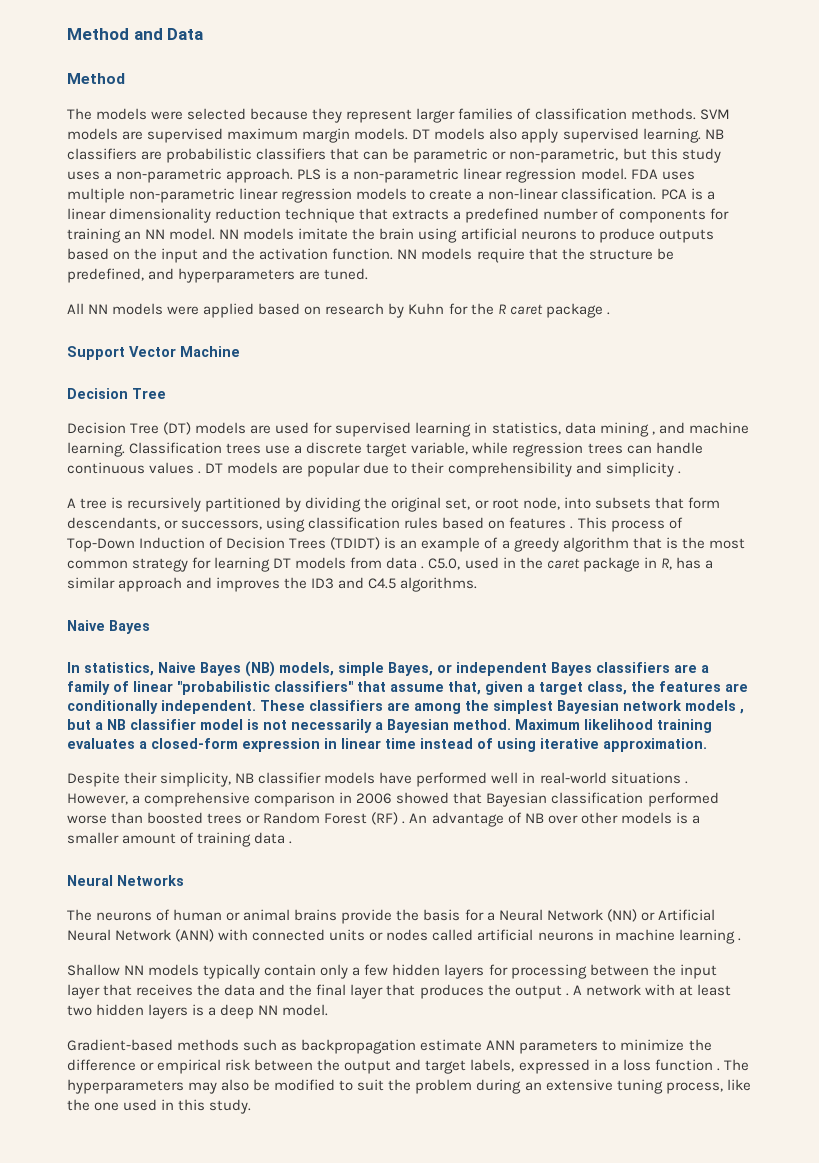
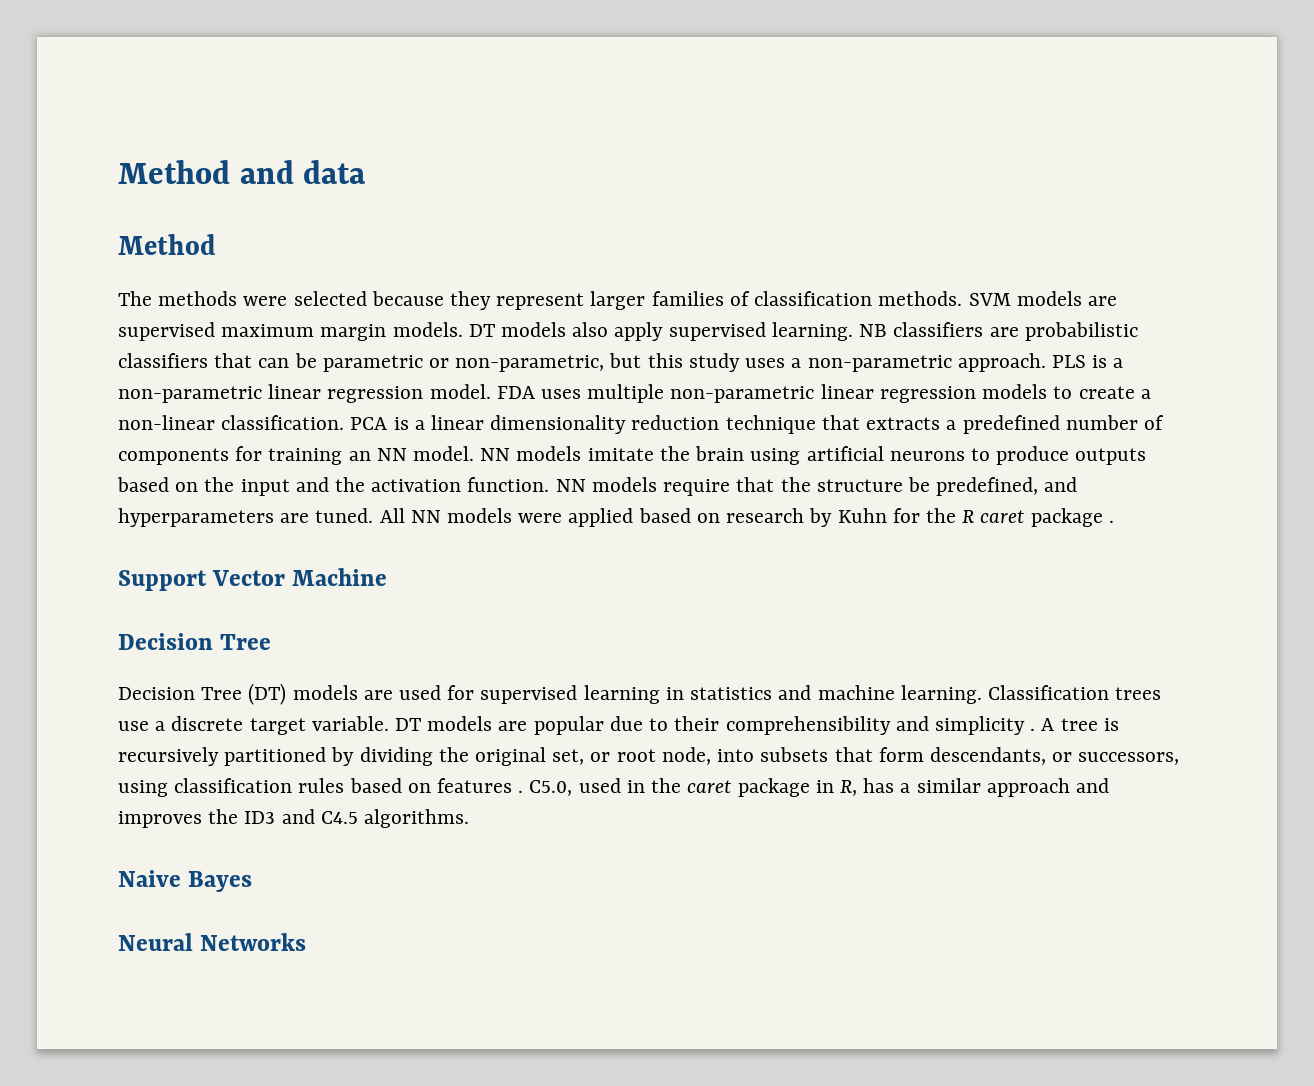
- Method and Data
+ Method and data
- The models were selected because they represent larger families of classification methods.
+ The methods were selected because they represent larger families of classification methods.
- NN models require that the structure be predefined, and hyperparameters are tuned.
- All NN models were applied based on research by Kuhn for the R caret package .
+ NN models require that the structure be predefined, and hyperparameters are tuned. All NN models were applied based on research by Kuhn for the R caret package .
- Decision Tree (DT) models are used for supervised learning in statistics, data mining , and machine learning.
+ Decision Tree (DT) models are used for supervised learning in statistics and machine learning.
- Classification trees use a discrete target variable, while regression trees can handle continuous values .
+ Classification trees use a discrete target variable.
- DT models are popular due to their comprehensibility and simplicity .
- A tree is recursively partitioned by dividing the original set, or root node, into subsets that form descendants, or successors, using classification rules based on features .
+ DT models are popular due to their comprehensibility and simplicity . A tree is recursively partitioned by dividing the original set, or root node, into subsets that form descendants, or successors, using classification rules based on features .
- This process of Top-Down Induction of Decision Trees (TDIDT) is an example of a greedy algorithm that is the most common strategy for learning DT models from data .
- In statistics, Naive Bayes (NB) models, simple Bayes, or independent Bayes classifiers are a family of linear "probabilistic classifiers" that assume that, given a target class, the features are conditionally independent. These classifiers are among the simplest Bayesian network models , but a NB classifier model is not necessarily a Bayesian method. Maximum likelihood training evaluates a closed-form expression in linear time instead of using iterative approximation.
- Despite their simplicity, NB classifier models have performed well in real-world situations . However, a comprehensive comparison in 2006 showed that Bayesian classification performed worse than boosted trees or Random Forest (RF) . An advantage of NB over other models is a smaller amount of training data .
  Neural Networks
- The neurons of human or animal brains provide the basis for a Neural Network (NN) or Artificial Neural Network (ANN) with connected units or nodes called artificial neurons in machine learning .
- Shallow NN models typically contain only a few hidden layers for processing between the input layer that receives the data and the final layer that produces the output . A network with at least two hidden layers is a deep NN model.
- Gradient-based methods such as backpropagation estimate ANN parameters to minimize the difference or empirical risk between the output and target labels, expressed in a loss function . The hyperparameters may also be modified to suit the problem during an extensive tuning process, like the one used in this study.

